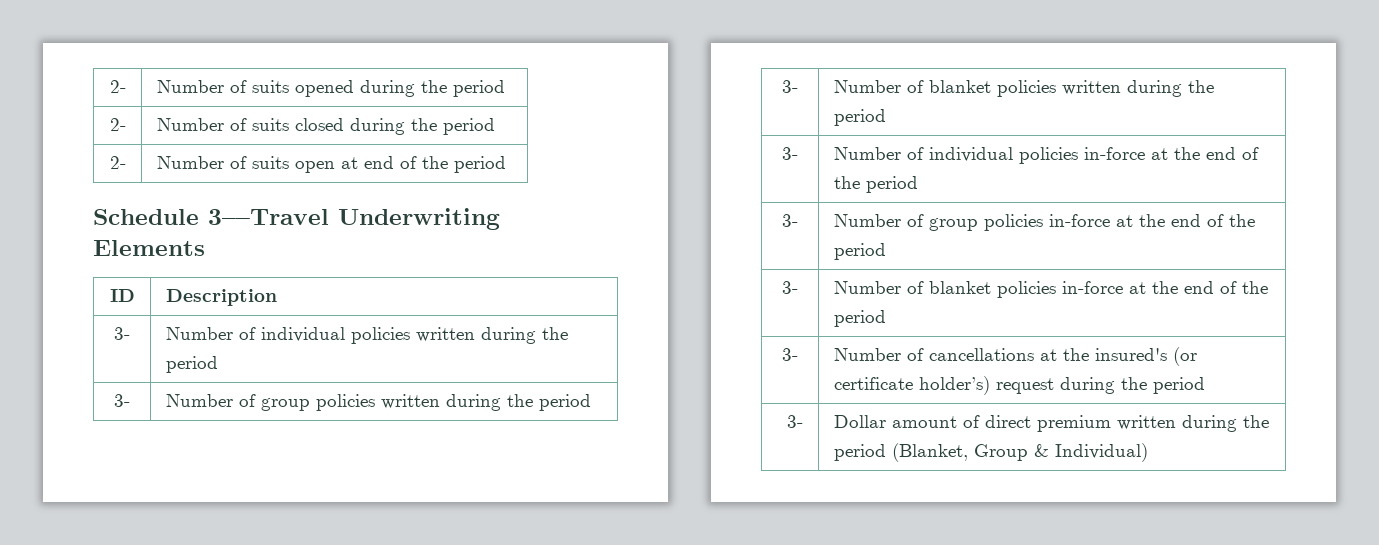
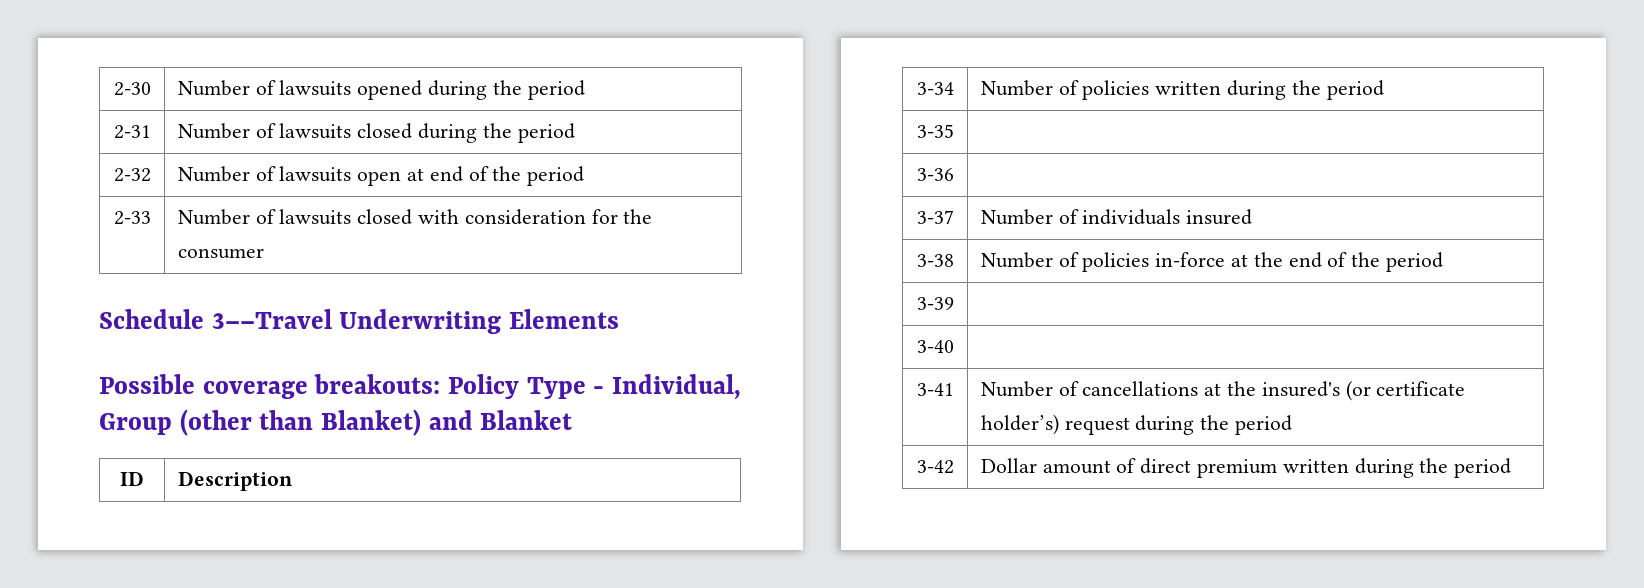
- 2- | Number of suits opened during the period
+ 2-30 | Number of lawsuits opened during the period
- 2- | Number of suits closed during the period
+ 2-31 | Number of lawsuits closed during the period
- 2- | Number of suits open at end of the period
+ 2-32 | Number of lawsuits open at end of the period
+ 2-33 | Number of lawsuits closed with consideration for the consumer
  Schedule 3––Travel Underwriting Elements
+ Possible coverage breakouts: Policy Type - Individual, Group (other than Blanket) and Blanket
- 3- | Number of individual policies written during the period
- 3- | Number of group policies written during the period
- 3- | Number of blanket policies written during the period
- 3- | Number of individual policies in-force at the end of the period
- 3- | Number of group policies in-force at the end of the period
- 3- | Number of blanket policies in-force at the end of the period
- 3- | Number of cancellations at the insured's (or certificate holder’s) request during the period
+ 3-34 | Number of policies written during the period
+ 3-35 |
+ 3-36 |
+ 3-37 | Number of individuals insured
+ 3-38 | Number of policies in-force at the end of the period
+ 3-39 |
+ 3-40 |
+ 3-41 | Number of cancellations at the insured's (or certificate holder’s) request during the period
- 3- | Dollar amount of direct premium written during the period (Blanket, Group & Individual)
+ 3-42 | Dollar amount of direct premium written during the period

